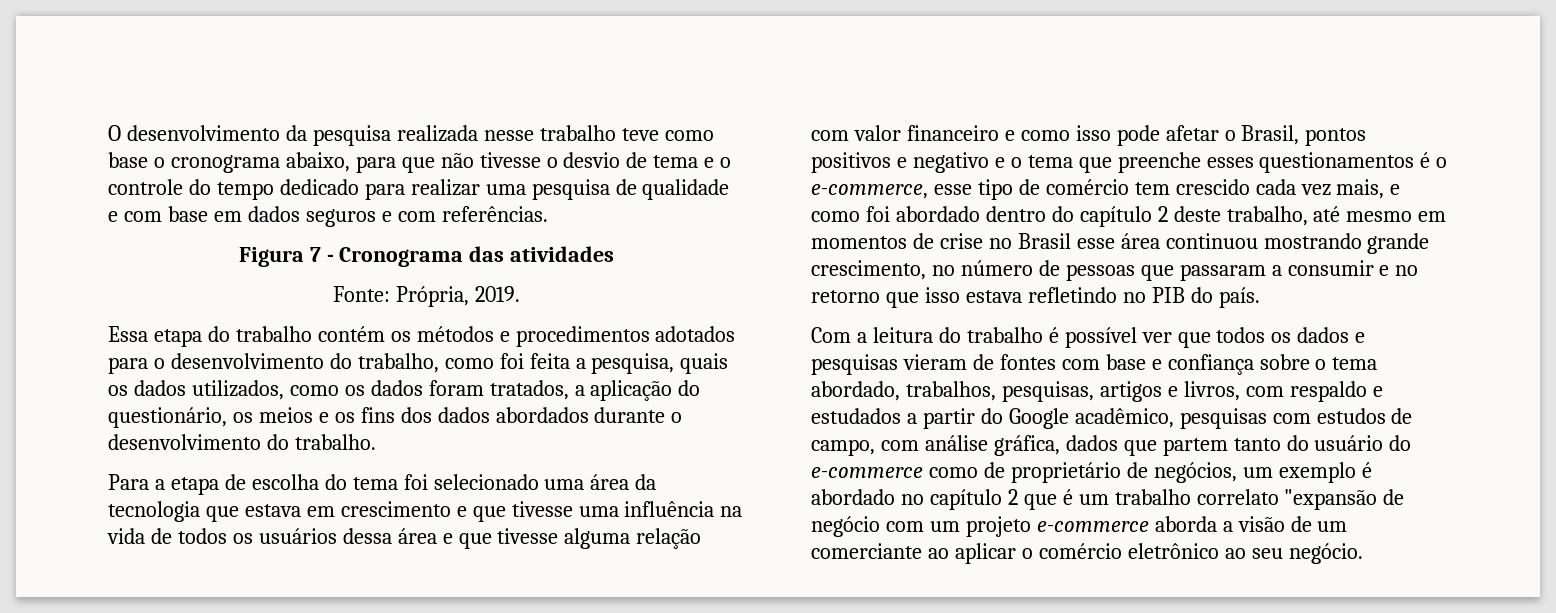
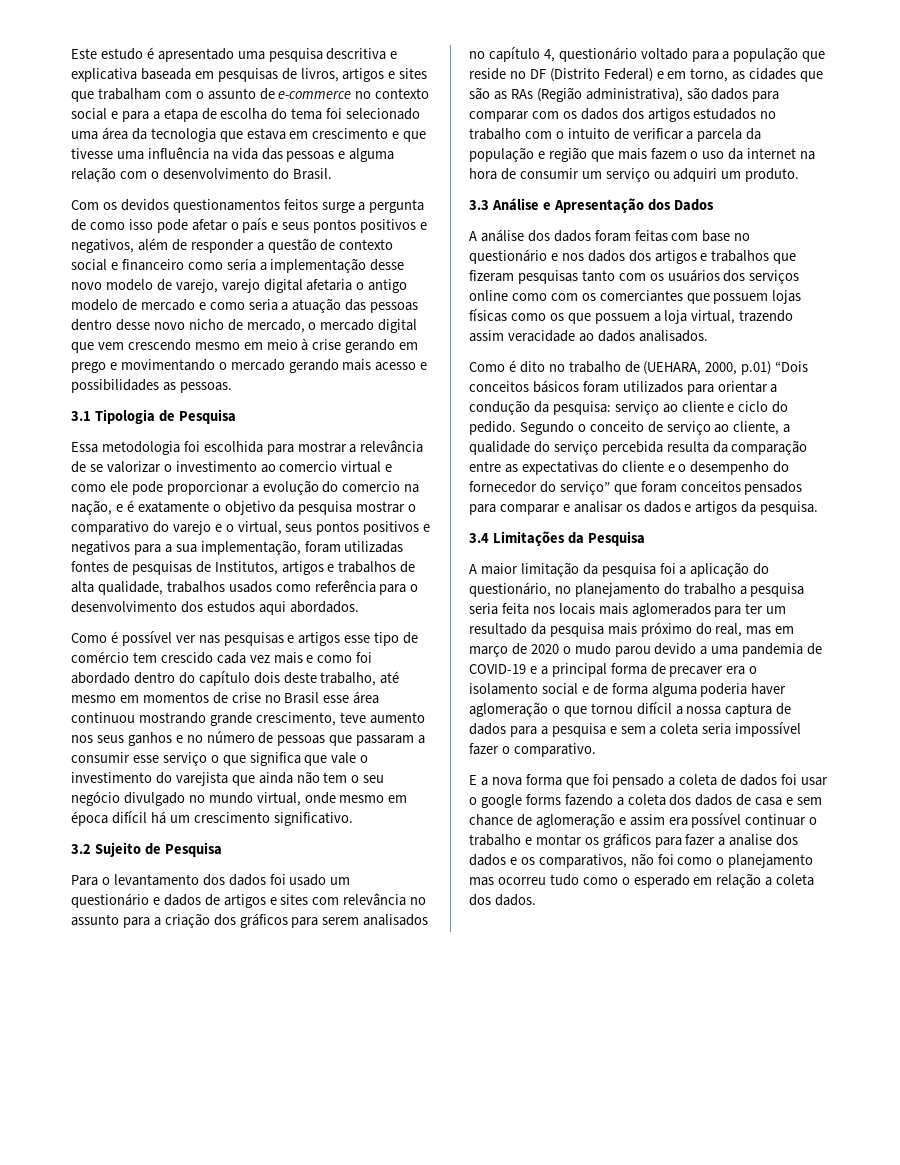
- O desenvolvimento da pesquisa realizada nesse trabalho teve como base o cronograma abaixo, para que não tivesse o desvio de tema e o controle do tempo dedicado para realizar uma pesquisa de qualidade e com base em dados seguros e com referências.
- Figura 7 - Cronograma das atividades
- Fonte: Própria, 2019.
- Essa etapa do trabalho contém os métodos e procedimentos adotados para o desenvolvimento do trabalho, como foi feita a pesquisa, quais os dados utilizados, como os dados foram tratados, a aplicação do questionário, os meios e os fins dos dados abordados durante o desenvolvimento do trabalho.
- Para a etapa de escolha do tema foi selecionado uma área da tecnologia que estava em crescimento e que tivesse uma influência na vida de todos os usuários dessa área e que tivesse alguma relação com valor financeiro e como isso pode afetar o Brasil, pontos positivos e negativo e o tema que preenche esses questionamentos é o e-commerce, esse tipo de comércio tem crescido cada vez mais, e como foi abordado dentro do capítulo 2 deste trabalho, até mesmo em momentos de crise no Brasil esse área continuou mostrando grande crescimento, no número de pessoas que passaram a consumir e no retorno que isso estava refletindo no PIB do país.
- Com a leitura do trabalho é possível ver que todos os dados e pesquisas vieram de fontes com base e confiança sobre o tema abordado, trabalhos, pesquisas, artigos e livros, com respaldo e estudados a partir do Google acadêmico, pesquisas com estudos de campo, com análise gráfica, dados que partem tanto do usuário do e-commerce como de proprietário de negócios, um exemplo é abordado no capítulo 2 que é um trabalho correlato "expansão de negócio com um projeto e-commerce aborda a visão de um comerciante ao aplicar o comércio eletrônico ao seu negócio.
+ Este estudo é apresentado uma pesquisa descritiva e explicativa baseada em pesquisas de livros, artigos e sites que trabalham com o assunto de e-commerce no contexto social e para a etapa de escolha do tema foi selecionado uma área da tecnologia que estava em crescimento e que tivesse uma influência na vida das pessoas e alguma relação com o desenvolvimento do Brasil.
+ Com os devidos questionamentos feitos surge a pergunta de como isso pode afetar o país e seus pontos positivos e negativos, além de responder a questão de contexto social e financeiro como seria a implementação desse novo modelo de varejo, varejo digital afetaria o antigo modelo de mercado e como seria a atuação das pessoas dentro desse novo nicho de mercado, o mercado digital que vem crescendo mesmo em meio à crise gerando em prego e movimentando o mercado gerando mais acesso e possibilidades as pessoas.
+ 3.1 Tipologia de Pesquisa
+ Essa metodologia foi escolhida para mostrar a relevância de se valorizar o investimento ao comercio virtual e como ele pode proporcionar a evolução do comercio na nação, e é exatamente o objetivo da pesquisa mostrar o comparativo do varejo e o virtual, seus pontos positivos e negativos para a sua implementação, foram utilizadas fontes de pesquisas de Institutos, artigos e trabalhos de alta qualidade, trabalhos usados como referência para o desenvolvimento dos estudos aqui abordados.
+ Como é possível ver nas pesquisas e artigos esse tipo de comércio tem crescido cada vez mais e como foi abordado dentro do capítulo dois deste trabalho, até mesmo em momentos de crise no Brasil esse área continuou mostrando grande crescimento, teve aumento nos seus ganhos e no número de pessoas que passaram a consumir esse serviço o que significa que vale o investimento do varejista que ainda não tem o seu negócio divulgado no mundo virtual, onde mesmo em época difícil há um crescimento significativo.
+ 3.2 Sujeito de Pesquisa
+ Para o levantamento dos dados foi usado um questionário e dados de artigos e sites com relevância no assunto para a criação dos gráficos para serem analisados no capítulo 4, questionário voltado para a população que reside no DF (Distrito Federal) e em torno, as cidades que são as RAs (Região administrativa), são dados para comparar com os dados dos artigos estudados no trabalho com o intuito de verificar a parcela da população e região que mais fazem o uso da internet na hora de consumir um serviço ou adquiri um produto.
+ 3.3 Análise e Apresentação dos Dados
+ A análise dos dados foram feitas com base no questionário e nos dados dos artigos e trabalhos que fizeram pesquisas tanto com os usuários dos serviços online como com os comerciantes que possuem lojas físicas como os que possuem a loja virtual, trazendo assim veracidade ao dados analisados.
+ Como é dito no trabalho de (UEHARA, 2000, p.01) “Dois conceitos básicos foram utilizados para orientar a condução da pesquisa: serviço ao cliente e ciclo do pedido. Segundo o conceito de serviço ao cliente, a qualidade do serviço percebida resulta da comparação entre as expectativas do cliente e o desempenho do fornecedor do serviço” que foram conceitos pensados para comparar e analisar os dados e artigos da pesquisa.
+ 3.4 Limitações da Pesquisa
+ A maior limitação da pesquisa foi a aplicação do questionário, no planejamento do trabalho a pesquisa seria feita nos locais mais aglomerados para ter um resultado da pesquisa mais próximo do real, mas em março de 2020 o mudo parou devido a uma pandemia de COVID-19 e a principal forma de precaver era o isolamento social e de forma alguma poderia haver aglomeração o que tornou difícil a nossa captura de dados para a pesquisa e sem a coleta seria impossível fazer o comparativo.
+ E a nova forma que foi pensado a coleta de dados foi usar o google forms fazendo a coleta dos dados de casa e sem chance de aglomeração e assim era possível continuar o trabalho e montar os gráficos para fazer a analise dos dados e os comparativos, não foi como o planejamento mas ocorreu tudo como o esperado em relação a coleta dos dados.

